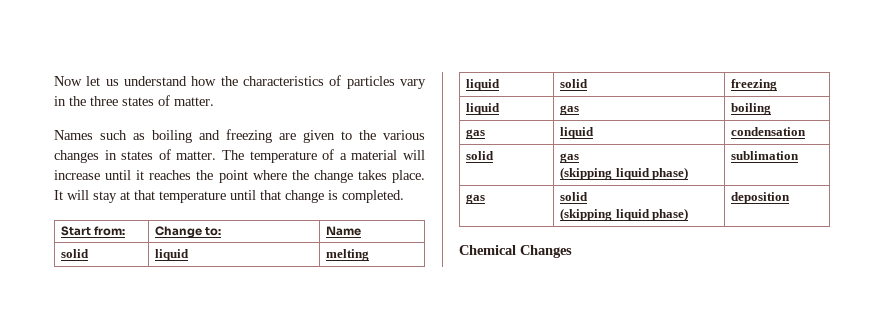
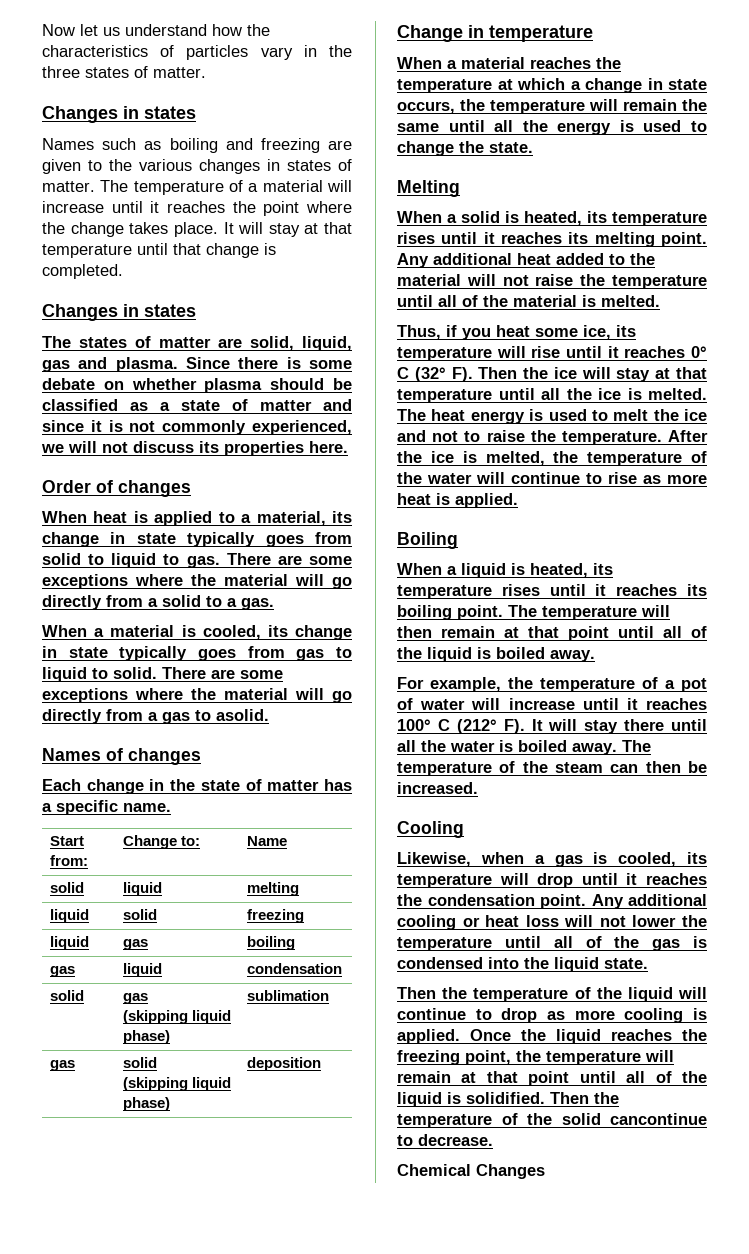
  Now let us understand how the characteristics of particles vary in the three states of matter.
+ Changes in states
  It will stay at that temperature until that change is completed.
+ Changes in states
+ The states of matter are solid, liquid, gas and plasma. Since there is some debate on whether plasma should be classified as a state of matter and since it is not commonly experienced, we will not discuss its properties here.
+ Order of changes
+ When heat is applied to a material, its change in state typically goes from solid to liquid to gas. There are some exceptions where the material will go directly from a solid to a gas.
+ When a material is cooled, its change in state typically goes from gas to liquid to solid. There are some exceptions where the material will go directly from a gas to asolid.
+ Names of changes
+ Each change in the state of matter has a specific name.
+ Change in temperature
+ When a material reaches the temperature at which a change in state occurs, the temperature will remain the same until all the energy is used to change the state.
+ Melting
+ When a solid is heated, its temperature rises until it reaches its melting point. Any additional heat added to the material will not raise the temperature until all of the material is melted.
+ Thus, if you heat some ice, its temperature will rise until it reaches 0° C (32° F). Then the ice will stay at that temperature until all the ice is melted. The heat energy is used to melt the ice and not to raise the temperature. After the ice is melted, the temperature of the water will continue to rise as more heat is applied.
+ Boiling
+ When a liquid is heated, its temperature rises until it reaches its boiling point. The temperature will then remain at that point until all of the liquid is boiled away.
+ For example, the temperature of a pot of water will increase until it reaches 100° C (212° F). It will stay there until all the water is boiled away. The temperature of the steam can then be increased.
+ Cooling
+ Likewise, when a gas is cooled, its temperature will drop until it reaches the condensation point. Any additional cooling or heat loss will not lower the temperature until all of the gas is condensed into the liquid state.
+ Then the temperature of the liquid will continue to drop as more cooling is applied. Once the liquid reaches the freezing point, the temperature will remain at that point until all of the liquid is solidified. Then the temperature of the solid cancontinue to decrease.

